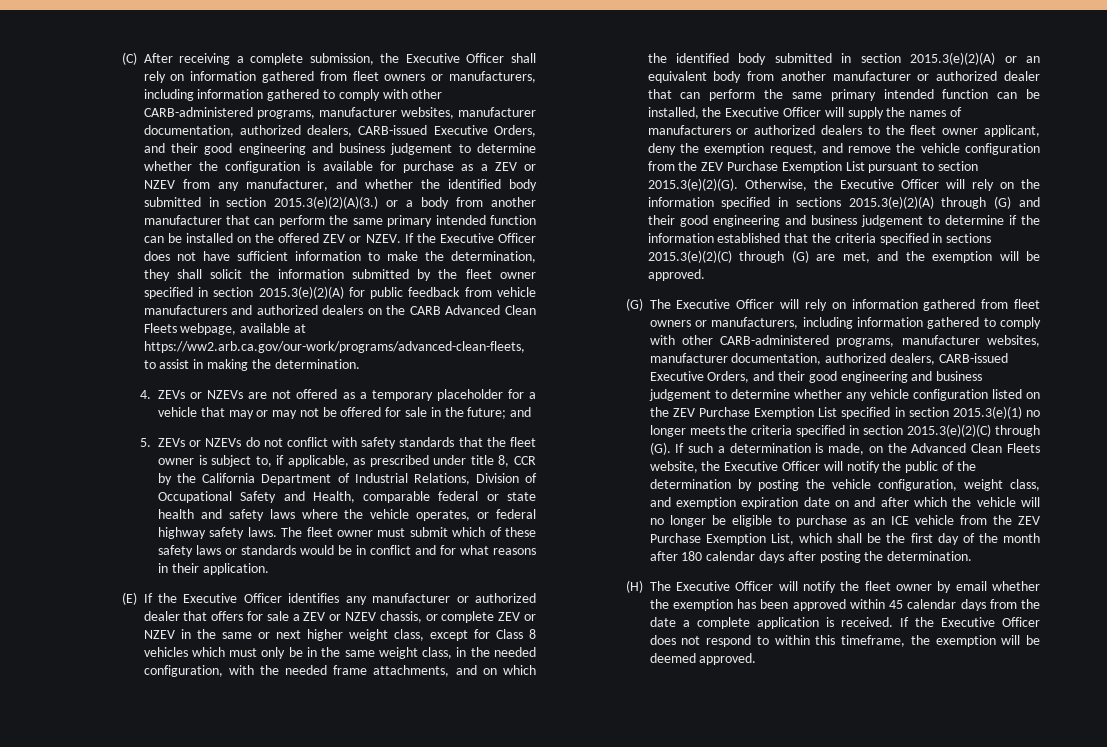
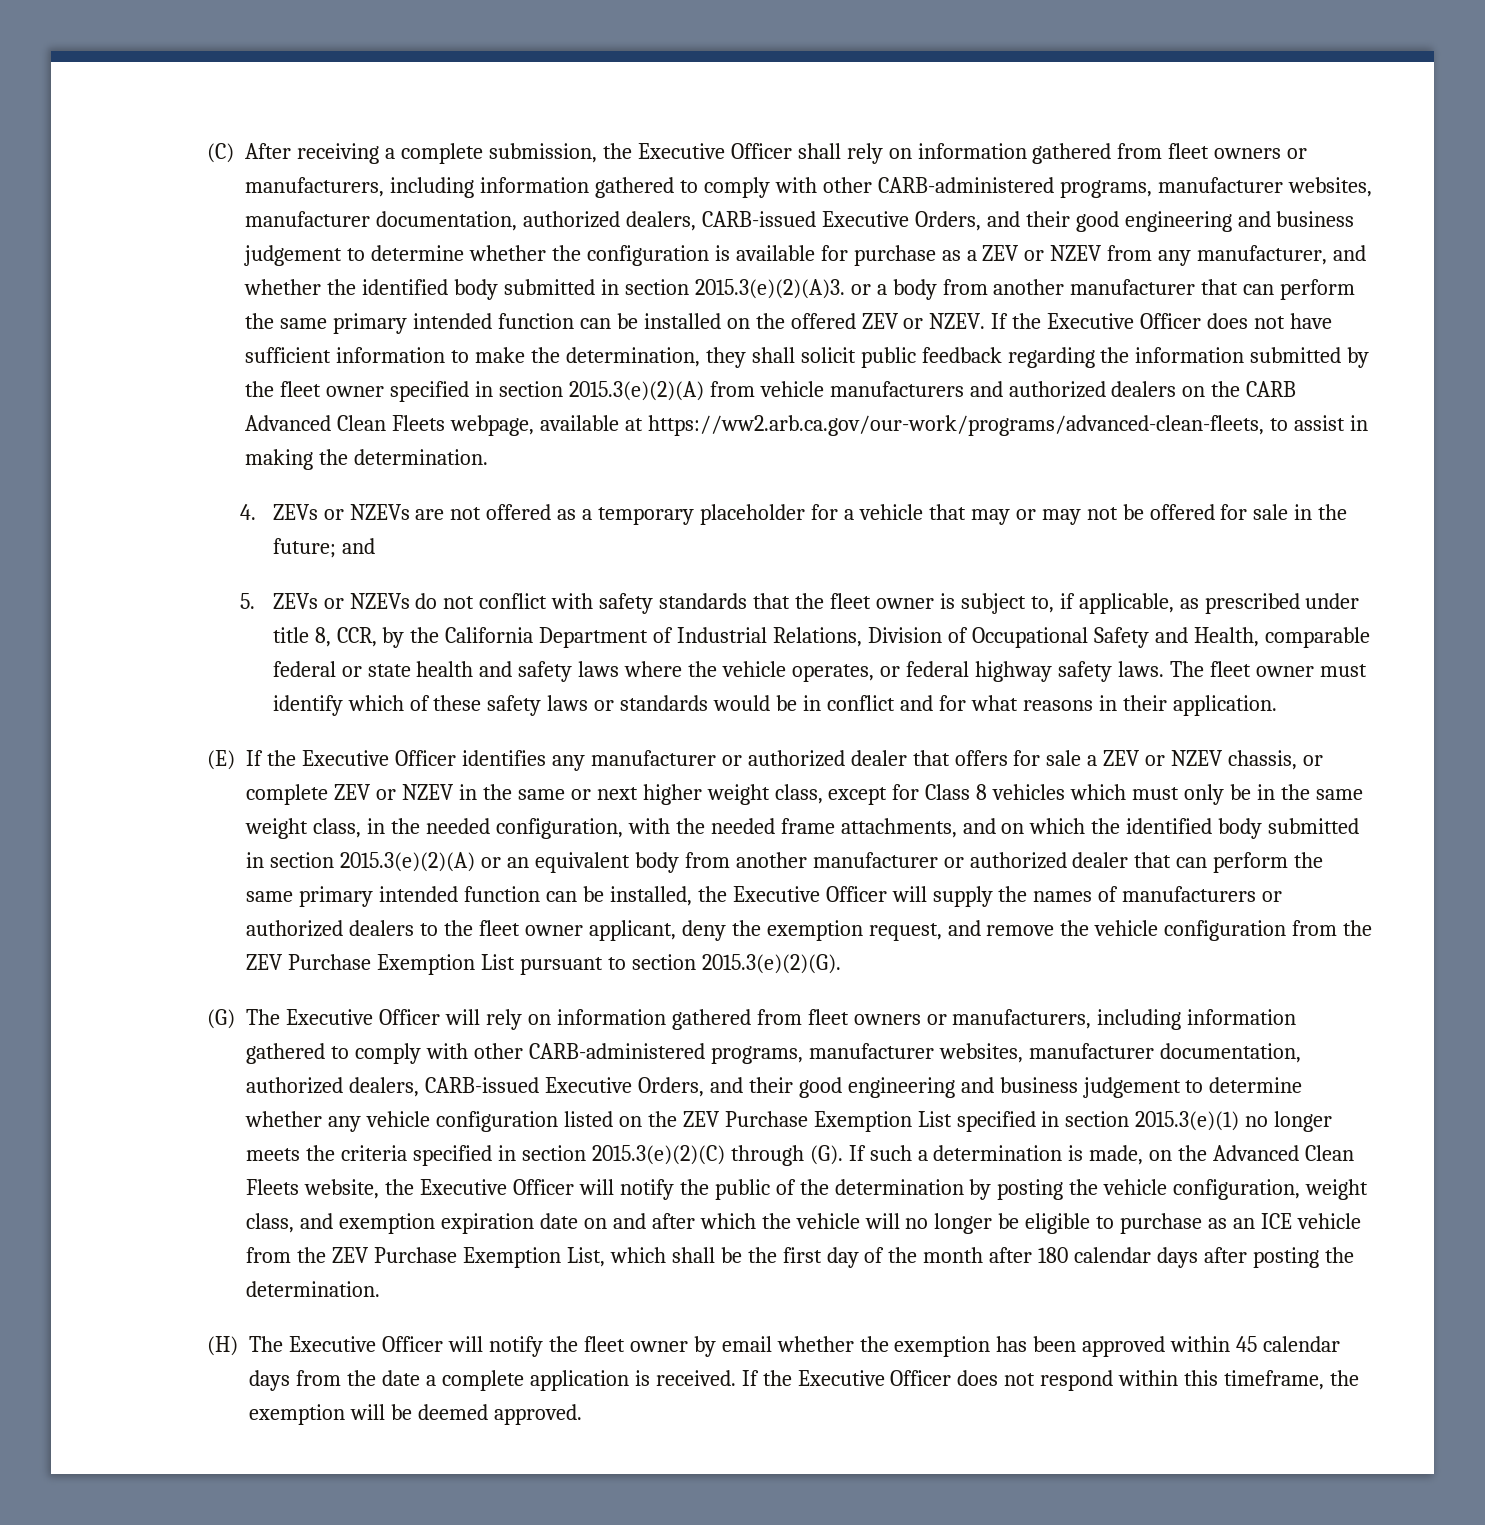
- (C) After receiving a complete submission, the Executive Officer shall rely on information gathered from fleet owners or manufacturers, including information gathered to comply with other CARB-administered programs, manufacturer websites, manufacturer documentation, authorized dealers, CARB-issued Executive Orders, and their good engineering and business judgement to determine whether the configuration is available for purchase as a ZEV or NZEV from any manufacturer, and whether the identified body submitted in section 2015.3(e)(2)(A)(3.) or a body from another manufacturer that can perform the same primary intended function can be installed on the offered ZEV or NZEV.
+ (C) After receiving a complete submission, the Executive Officer shall rely on information gathered from fleet owners or manufacturers, including information gathered to comply with other CARB-administered programs, manufacturer websites, manufacturer documentation, authorized dealers, CARB-issued Executive Orders, and their good engineering and business judgement to determine whether the configuration is available for purchase as a ZEV or NZEV from any manufacturer, and whether the identified body submitted in section 2015.3(e)(2)(A)3. or a body from another manufacturer that can perform the same primary intended function can be installed on the offered ZEV or NZEV.
- If the Executive Officer does not have sufficient information to make the determination, they shall solicit the information submitted by the fleet owner specified in section 2015.3(e)(2)(A) for public feedback from vehicle manufacturers and authorized dealers on the CARB Advanced Clean Fleets webpage, available at https://ww2.arb.ca.gov/our-work/programs/advanced-clean-fleets, to assist in making the determination.
+ If the Executive Officer does not have sufficient information to make the determination, they shall solicit public feedback regarding the information submitted by the fleet owner specified in section 2015.3(e)(2)(A) from vehicle manufacturers and authorized dealers on the CARB Advanced Clean Fleets webpage, available at https://ww2.arb.ca.gov/our-work/programs/advanced-clean-fleets, to assist in making the determination.
- 5. ZEVs or NZEVs do not conflict with safety standards that the fleet owner is subject to, if applicable, as prescribed under title 8, CCR by the California Department of Industrial Relations, Division of Occupational Safety and Health, comparable federal or state health and safety laws where the vehicle operates, or federal highway safety laws.
+ 5. ZEVs or NZEVs do not conflict with safety standards that the fleet owner is subject to, if applicable, as prescribed under title 8, CCR, by the California Department of Industrial Relations, Division of Occupational Safety and Health, comparable federal or state health and safety laws where the vehicle operates, or federal highway safety laws.
- The fleet owner must submit which of these safety laws or standards would be in conflict and for what reasons in their application.
+ The fleet owner must identify which of these safety laws or standards would be in conflict and for what reasons in their application.
- (E) If the Executive Officer identifies any manufacturer or authorized dealer that offers for sale a ZEV or NZEV chassis, or complete ZEV or NZEV in the same or next higher weight class, except for Class 8 vehicles which must only be in the same weight class, in the needed configuration, with the needed frame attachments, and on which the identified body submitted in section 2015.3(e)(2)(A) or an equivalent body from another manufacturer or authorized dealer that can perform the same primary intended function can be installed, the Executive Officer will supply the names of manufacturers or authorized dealers to the fleet owner applicant, deny the exemption request, and remove the vehicle configuration from the ZEV Purchase Exemption List pursuant to section 2015.3(e)(2)(G). Otherwise, the Executive Officer will rely on the information specified in sections 2015.3(e)(2)(A) through (G) and their good engineering and business judgement to determine if the information established that the criteria specified in sections 2015.3(e)(2)(C) through (G) are met, and the exemption will be approved.
+ (E) If the Executive Officer identifies any manufacturer or authorized dealer that offers for sale a ZEV or NZEV chassis, or complete ZEV or NZEV in the same or next higher weight class, except for Class 8 vehicles which must only be in the same weight class, in the needed configuration, with the needed frame attachments, and on which the identified body submitted in section 2015.3(e)(2)(A) or an equivalent body from another manufacturer or authorized dealer that can perform the same primary intended function can be installed, the Executive Officer will supply the names of manufacturers or authorized dealers to the fleet owner applicant, deny the exemption request, and remove the vehicle configuration from the ZEV Purchase Exemption List pursuant to section 2015.3(e)(2)(G).
- If the Executive Officer does not respond to within this timeframe, the exemption will be deemed approved.
+ If the Executive Officer does not respond within this timeframe, the exemption will be deemed approved.

